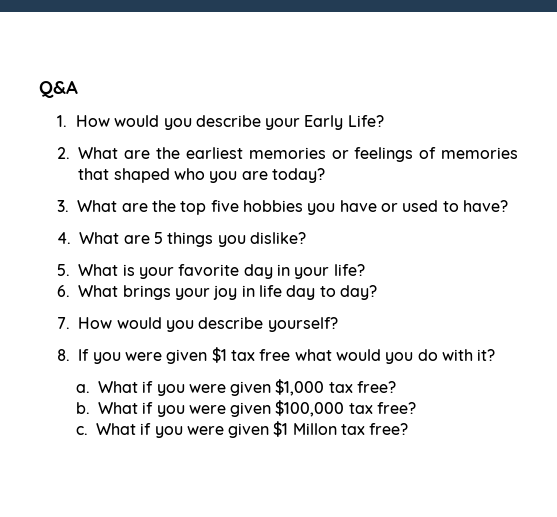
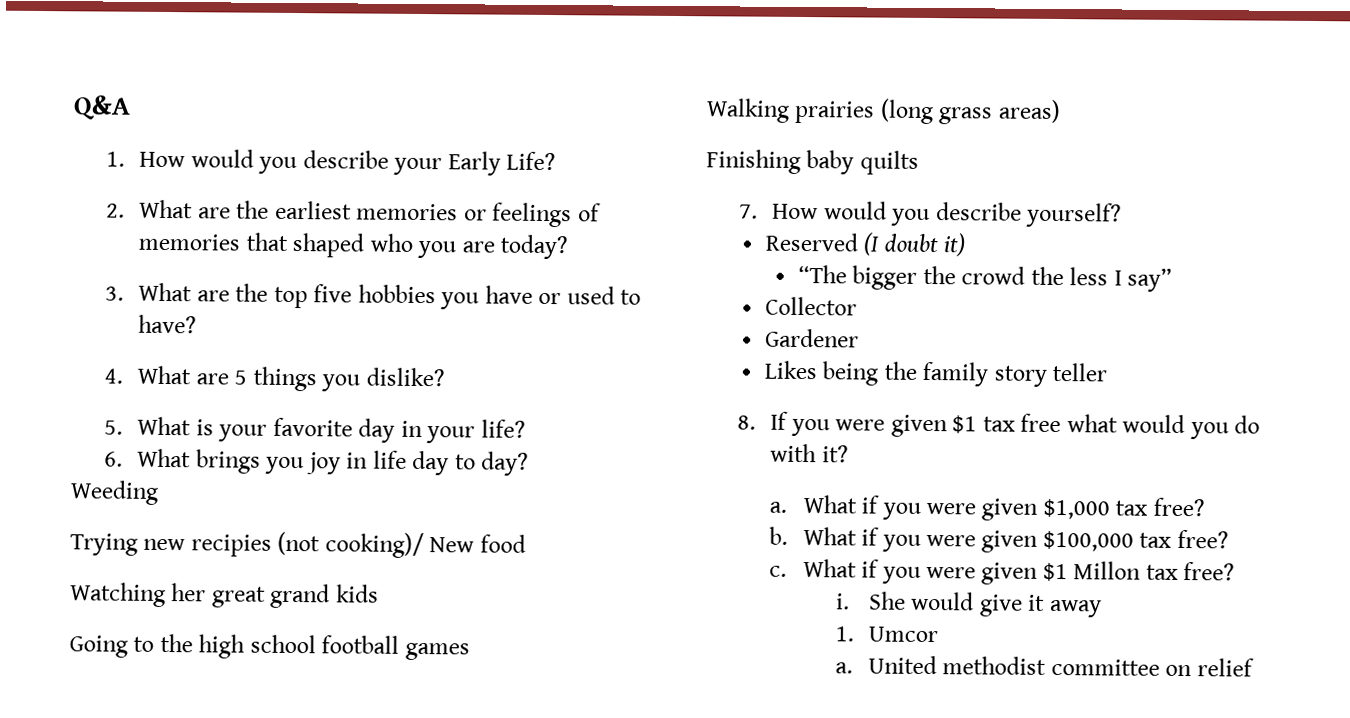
- 6. What brings your joy in life day to day?
+ 6. What brings you joy in life day to day?
+ Weeding
+ Trying new recipies (not cooking)/ New food
+ Watching her great grand kids
+ Going to the high school football games
+ Walking prairies (long grass areas)
+ Finishing baby quilts
+ Reserved (I doubt it)
+ “The bigger the crowd the less I say”
+ Collector
+ Gardener
+ Likes being the family story teller
+ i. She would give it away
+ 1. Umcor
+ a. United methodist committee on relief

